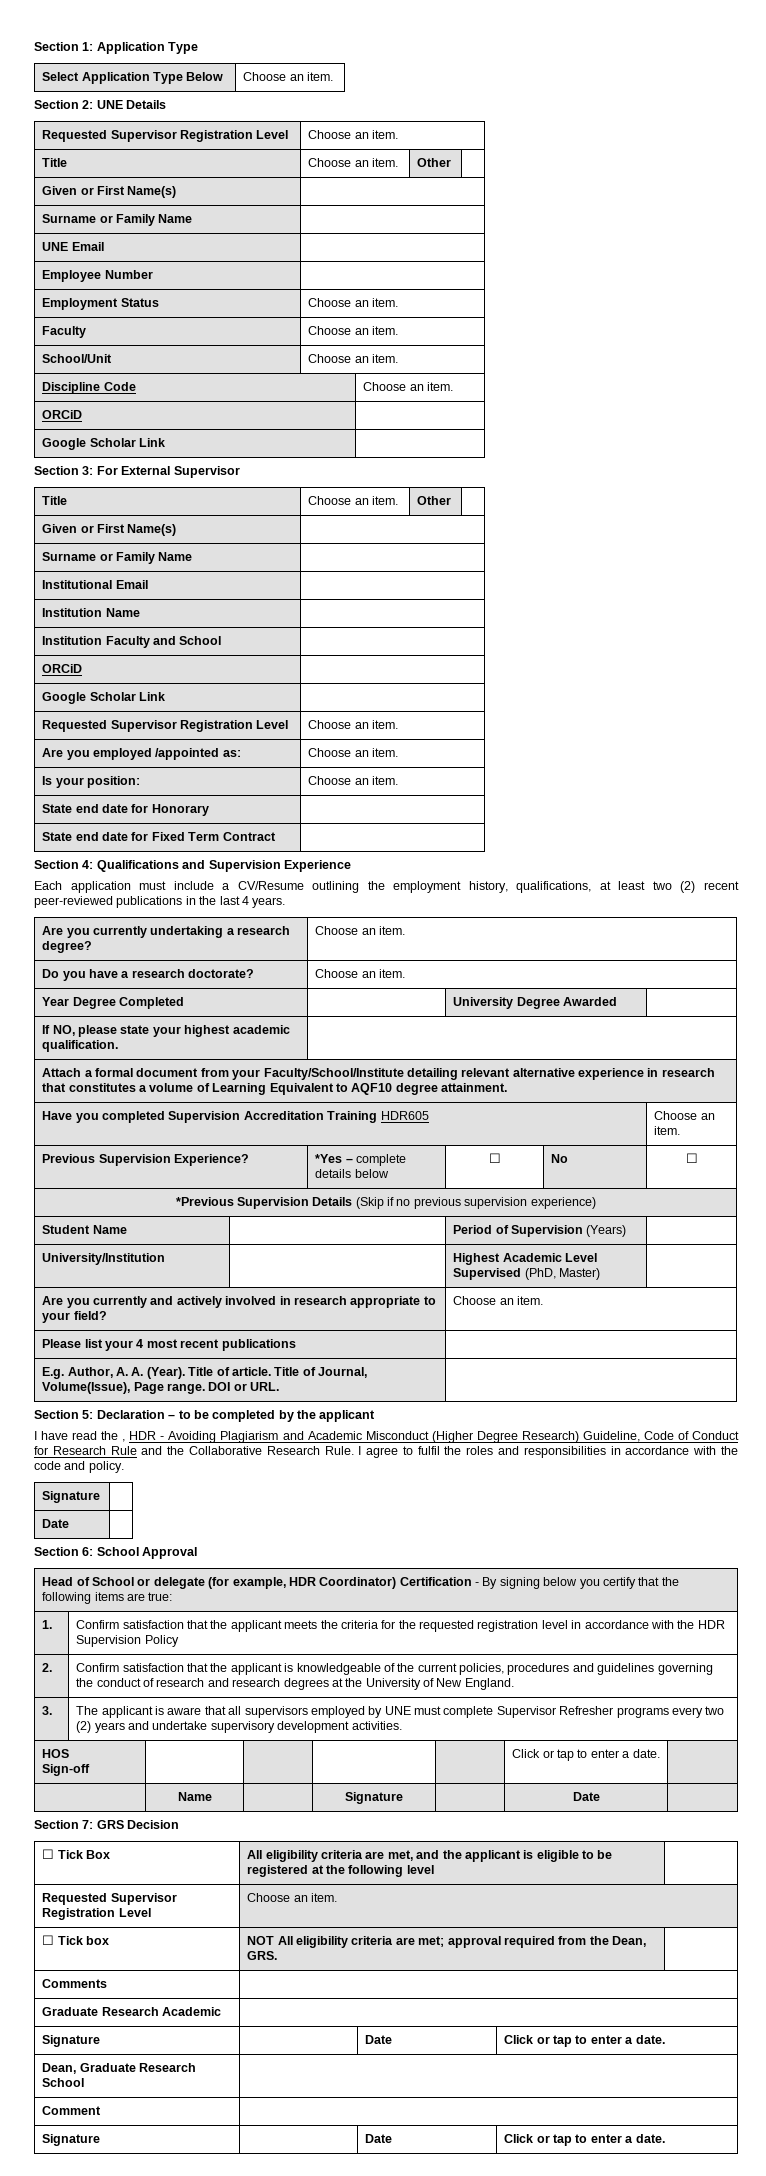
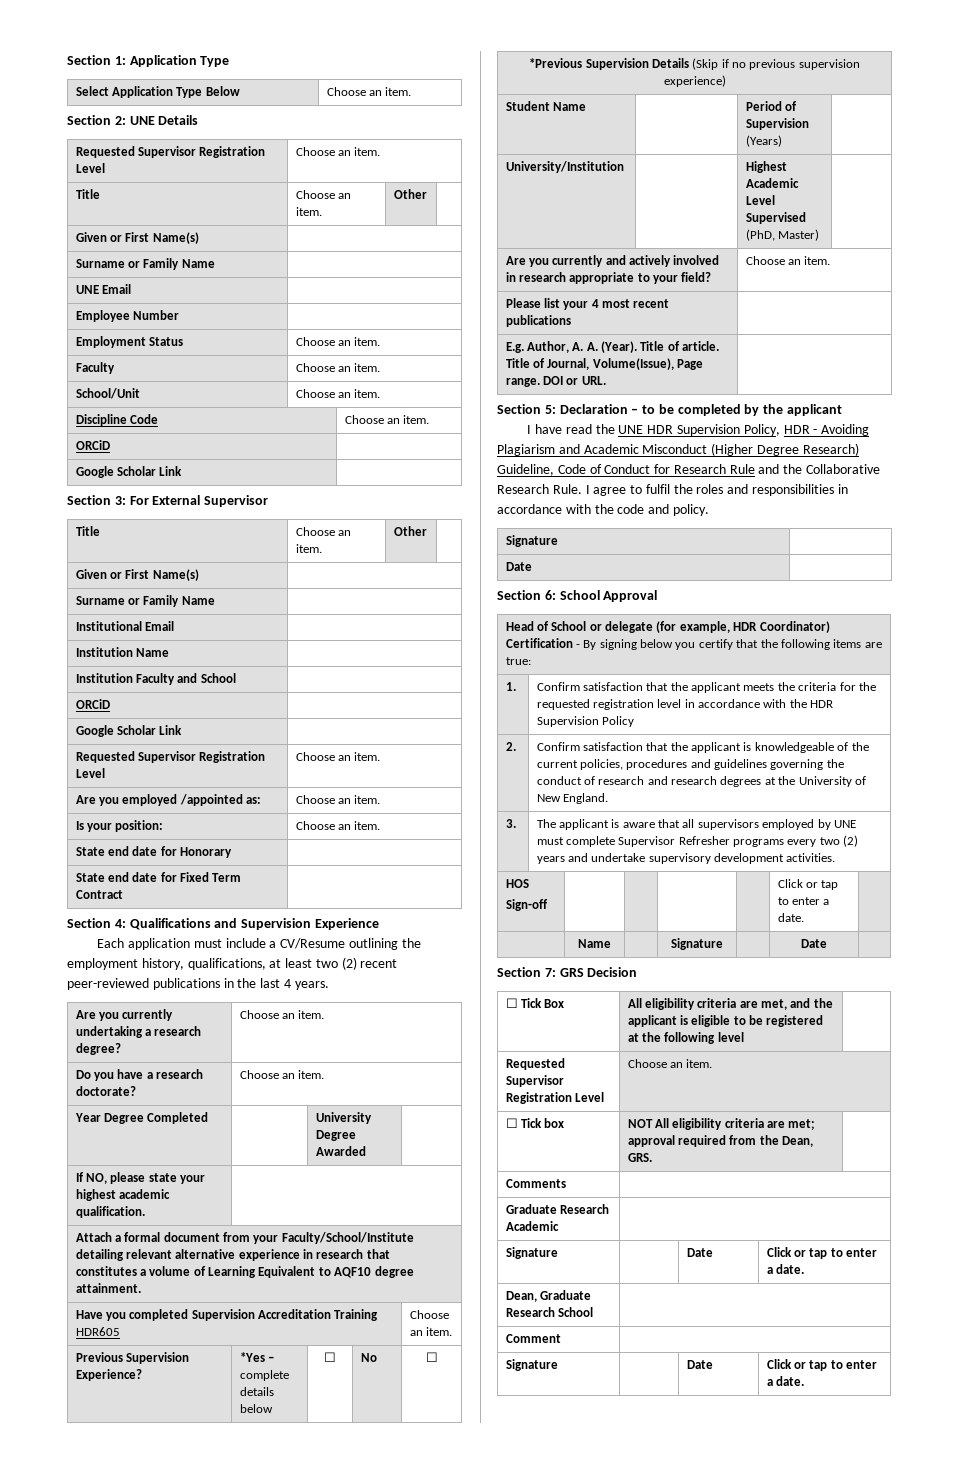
- I have read the , HDR - Avoiding Plagiarism and Academic Misconduct (Higher Degree Research) Guideline, Code of Conduct for Research Rule and the Collaborative Research Rule.
+ I have read the UNE HDR Supervision Policy, HDR - Avoiding Plagiarism and Academic Misconduct (Higher Degree Research) Guideline, Code of Conduct for Research Rule and the Collaborative Research Rule.

